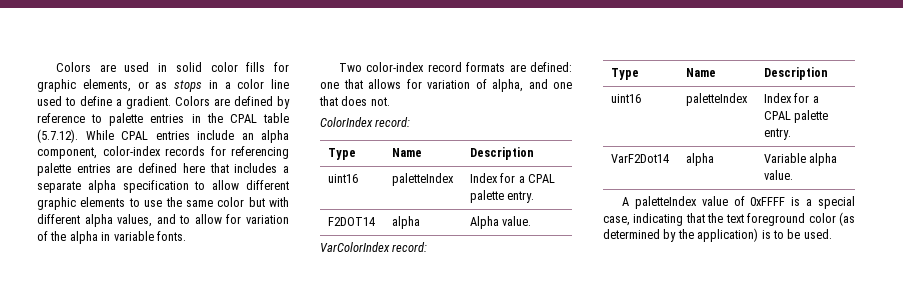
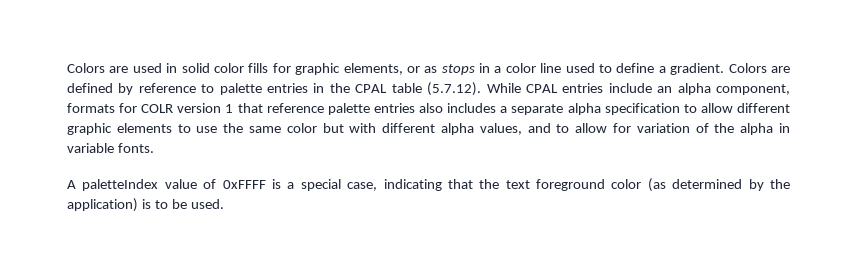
- Colors are defined by reference to palette entries in the CPAL table (5.7.12). While CPAL entries include an alpha component, color-index records for referencing palette entries are defined here that includes a separate alpha specification to allow different graphic elements to use the same color but with different alpha values, and to allow for variation of the alpha in variable fonts.
+ Colors are defined by reference to palette entries in the CPAL table (5.7.12). While CPAL entries include an alpha component, formats for COLR version 1 that reference palette entries also includes a separate alpha specification to allow different graphic elements to use the same color but with different alpha values, and to allow for variation of the alpha in variable fonts.
- Two color-index record formats are defined: one that allows for variation of alpha, and one that does not.
- ColorIndex record:
- Type | Name | Description
- uint16 | paletteIndex | Index for a CPAL palette entry.
- F2DOT14 | alpha | Alpha value.
- VarColorIndex record:
- Type | Name | Description
- uint16 | paletteIndex | Index for a CPAL palette entry.
- VarF2Dot14 | alpha | Variable alpha value.

